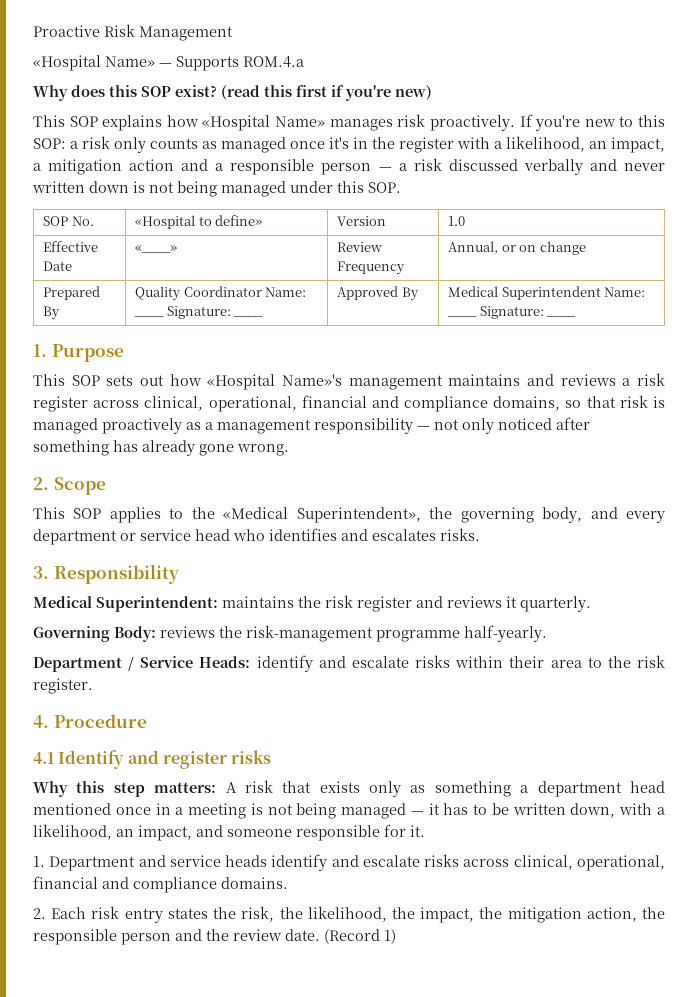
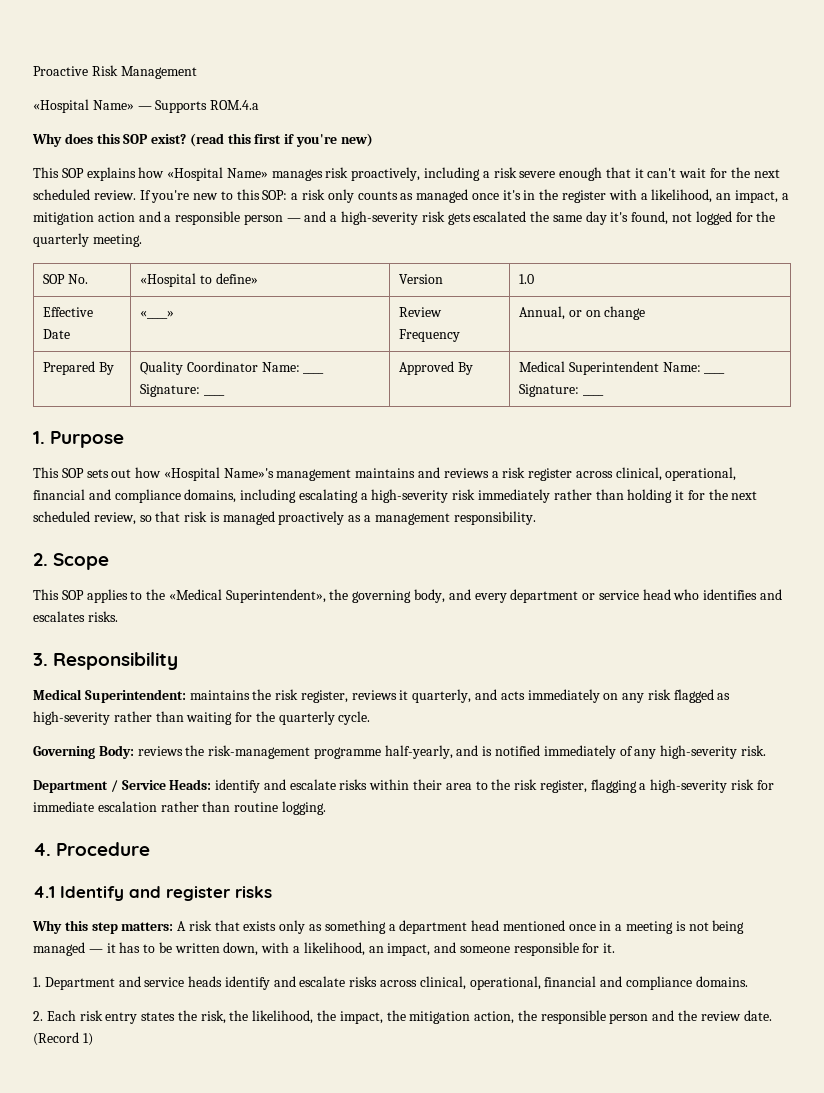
- This SOP explains how «Hospital Name» manages risk proactively.
+ This SOP explains how «Hospital Name» manages risk proactively, including a risk severe enough that it can't wait for the next scheduled review.
- If you're new to this SOP: a risk only counts as managed once it's in the register with a likelihood, an impact, a mitigation action and a responsible person — a risk discussed verbally and never written down is not being managed under this SOP.
+ If you're new to this SOP: a risk only counts as managed once it's in the register with a likelihood, an impact, a mitigation action and a responsible person — and a high-severity risk gets escalated the same day it's found, not logged for the quarterly meeting.
- This SOP sets out how «Hospital Name»'s management maintains and reviews a risk register across clinical, operational, financial and compliance domains, so that risk is managed proactively as a management responsibility — not only noticed after something has already gone wrong.
+ This SOP sets out how «Hospital Name»'s management maintains and reviews a risk register across clinical, operational, financial and compliance domains, including escalating a high-severity risk immediately rather than holding it for the next scheduled review, so that risk is managed proactively as a management responsibility.
- Medical Superintendent: maintains the risk register and reviews it quarterly.
+ Medical Superintendent: maintains the risk register, reviews it quarterly, and acts immediately on any risk flagged as high-severity rather than waiting for the quarterly cycle.
- Governing Body: reviews the risk-management programme half-yearly.
+ Governing Body: reviews the risk-management programme half-yearly, and is notified immediately of any high-severity risk.
- Department / Service Heads: identify and escalate risks within their area to the risk register.
+ Department / Service Heads: identify and escalate risks within their area to the risk register, flagging a high-severity risk for immediate escalation rather than routine logging.

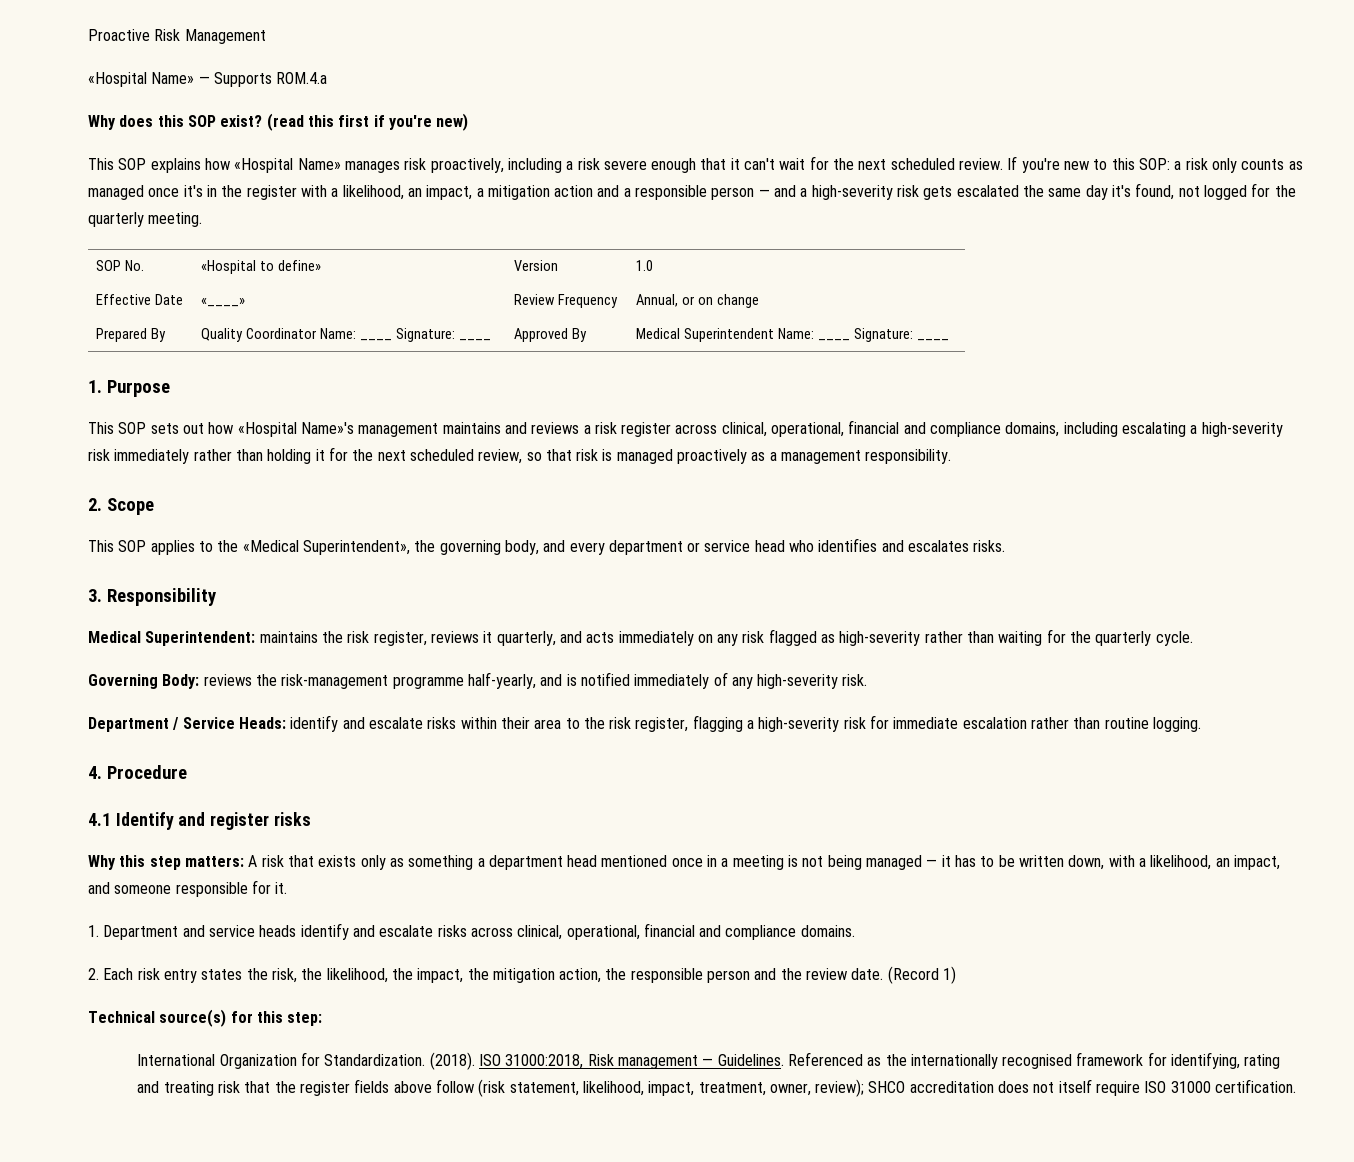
+ Technical source(s) for this step:
+ International Organization for Standardization. (2018). ISO 31000:2018, Risk management — Guidelines. Referenced as the internationally recognised framework for identifying, rating and treating risk that the register fields above follow (risk statement, likelihood, impact, treatment, owner, review); SHCO accreditation does not itself require ISO 31000 certification.

